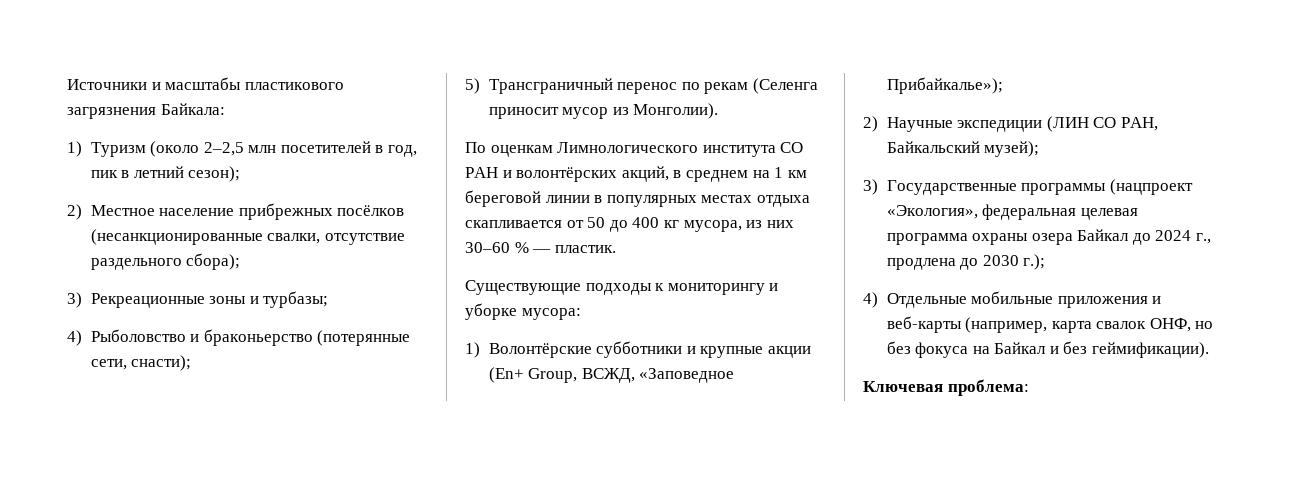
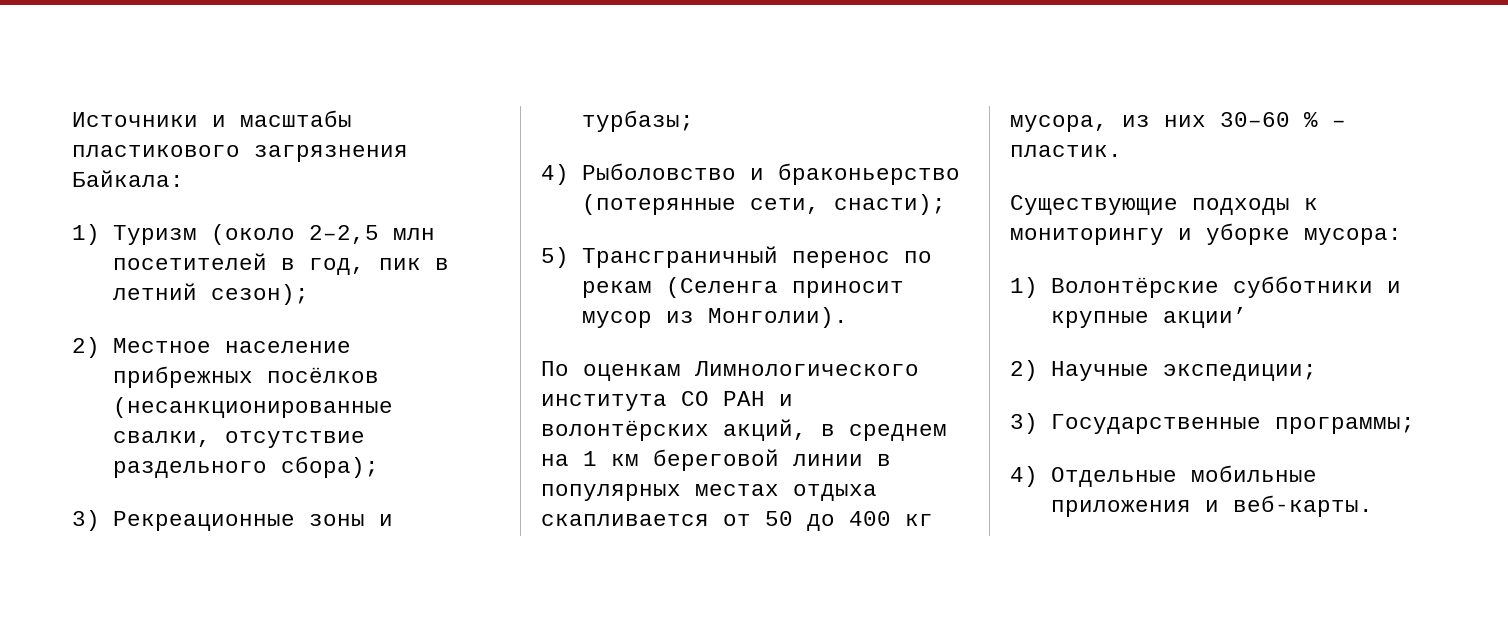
- По оценкам Лимнологического института СО РАН и волонтёрских акций, в среднем на 1 км береговой линии в популярных местах отдыха скапливается от 50 до 400 кг мусора, из них 30–60 % — пластик.
+ По оценкам Лимнологического института СО РАН и волонтёрских акций, в среднем на 1 км береговой линии в популярных местах отдыха скапливается от 50 до 400 кг мусора, из них 30–60 % – пластик.
- 1) Волонтёрские субботники и крупные акции (En+ Group, ВСЖД, «Заповедное Прибайкалье»);
- 2) Научные экспедиции (ЛИН СО РАН, Байкальский музей);
- 3) Государственные программы (нацпроект «Экология», федеральная целевая программа охраны озера Байкал до 2024 г., продлена до 2030 г.);
+ 1) Волонтёрские субботники и крупные акции’
+ 2) Научные экспедиции;
+ 3) Государственные программы;
- 4) Отдельные мобильные приложения и веб-карты (например, карта свалок ОНФ, но без фокуса на Байкал и без геймификации).
- Ключевая проблема:
+ 4) Отдельные мобильные приложения и веб-карты.

